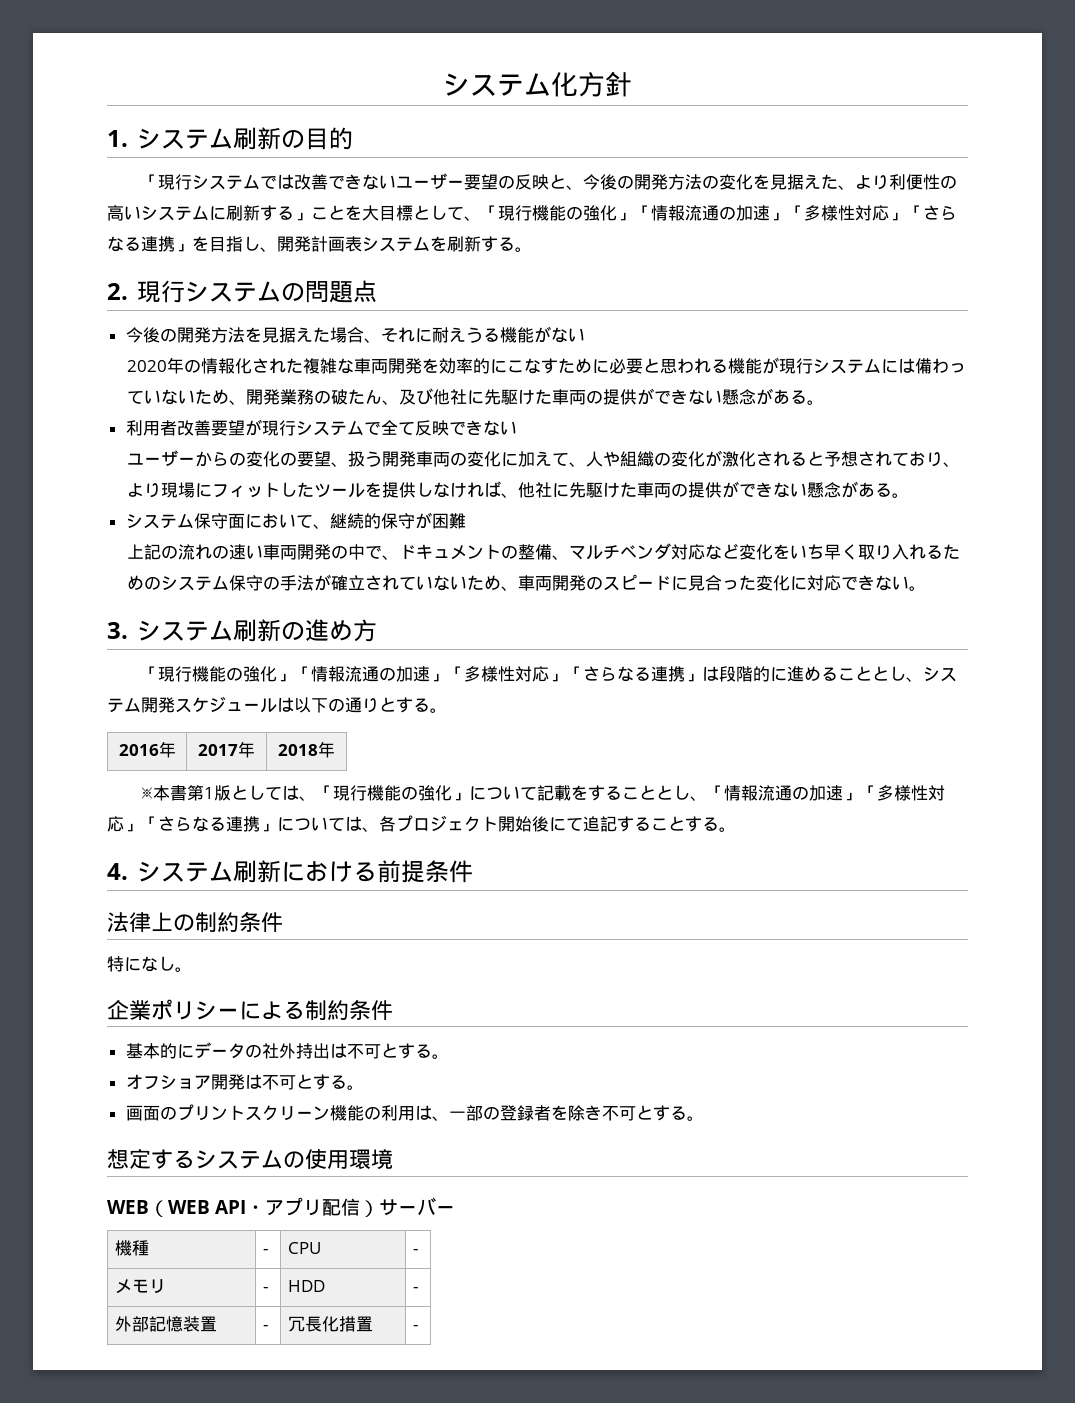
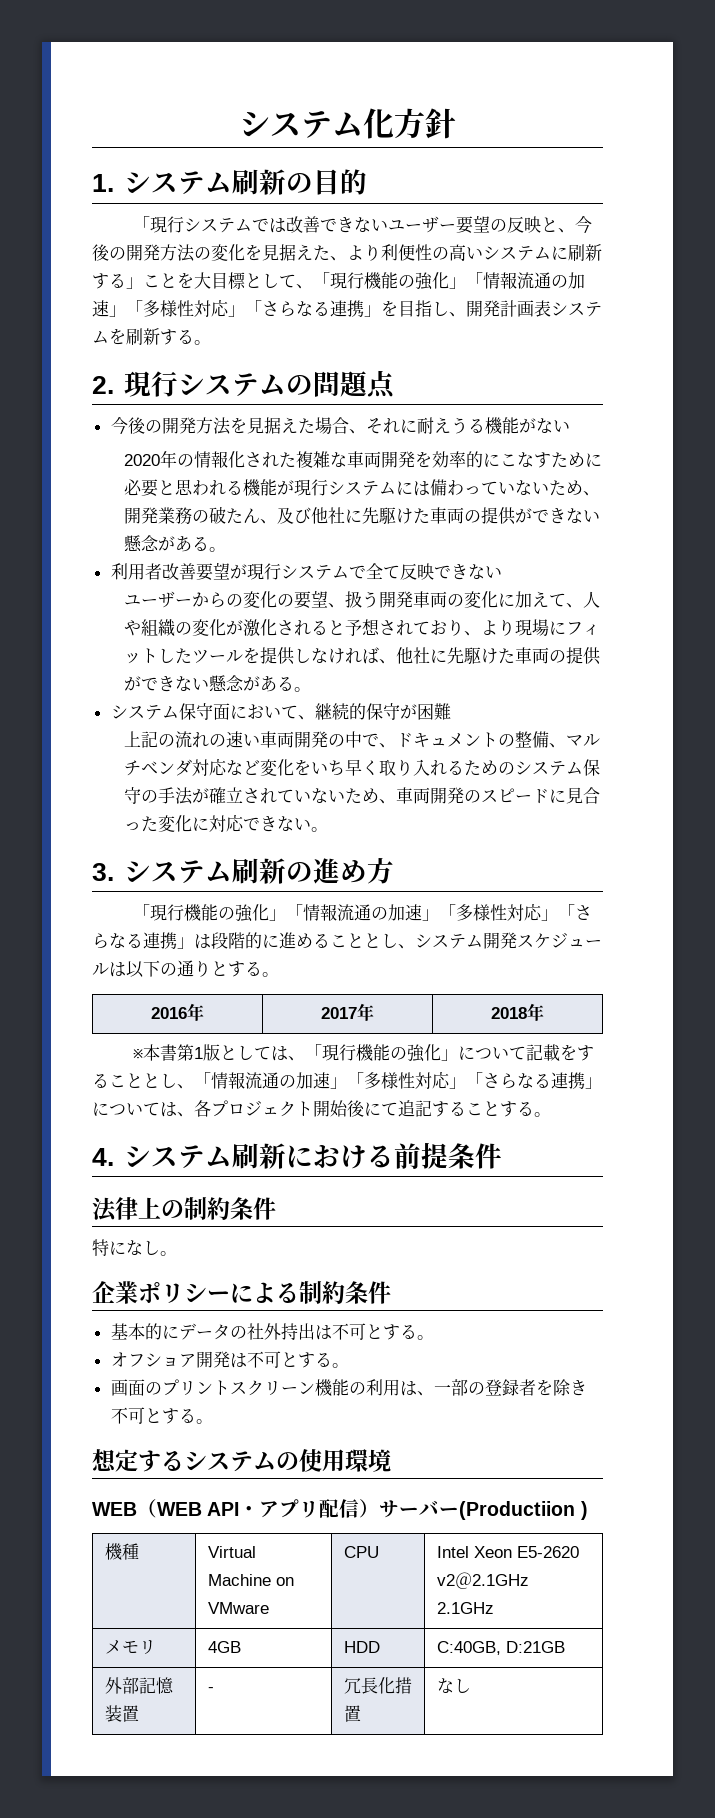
- WEB（WEB API・アプリ配信）サーバー
+ WEB（WEB API・アプリ配信）サーバー(Productiion )
- 機種 | - | CPU | -
+ 機種 | Virtual Machine on VMware | CPU | Intel Xeon E5-2620 v2＠2.1GHz 2.1GHz
- メモリ | - | HDD | -
+ メモリ | 4GB | HDD | C:40GB, D:21GB
- 外部記憶装置 | - | 冗長化措置 | -
+ 外部記憶装置 | - | 冗長化措置 | なし

